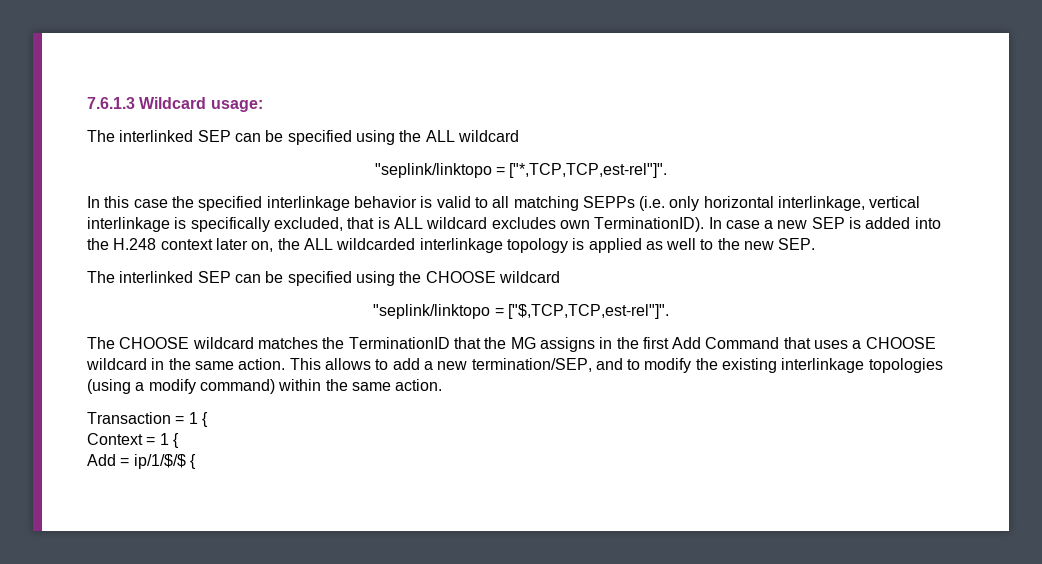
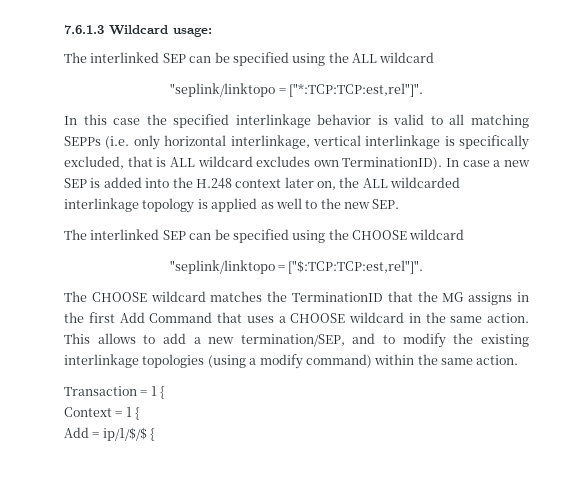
- "seplink/linktopo = ["*,TCP,TCP,est-rel"]".
+ "seplink/linktopo = ["*:TCP:TCP:est,rel"]".
- "seplink/linktopo = ["$,TCP,TCP,est-rel"]".
+ "seplink/linktopo = ["$:TCP:TCP:est,rel"]".

